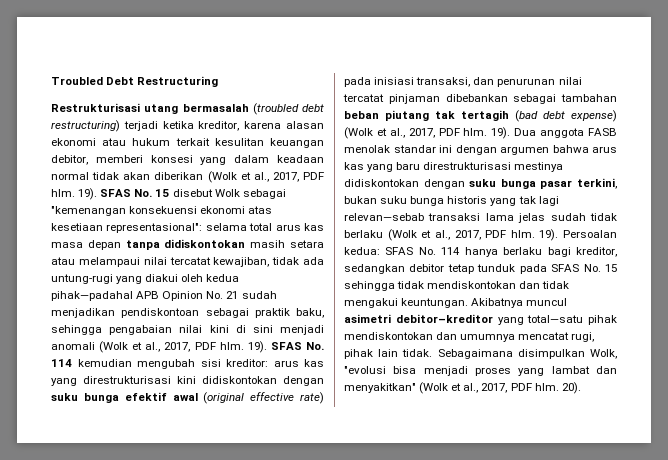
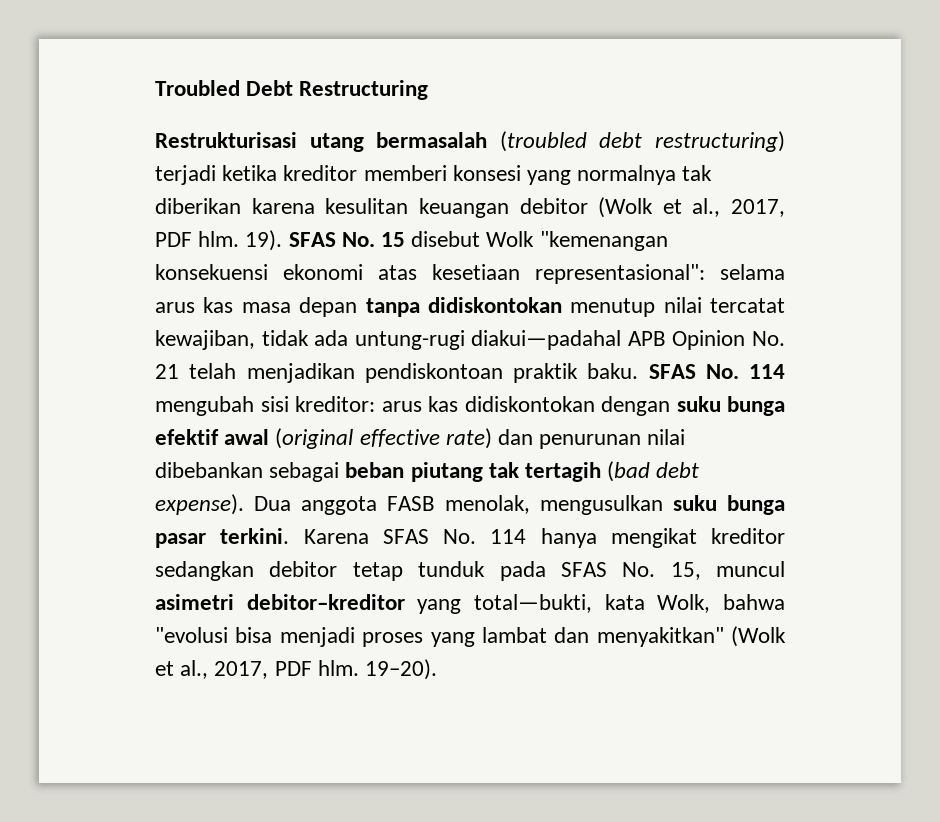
- Restrukturisasi utang bermasalah (troubled debt restructuring) terjadi ketika kreditor, karena alasan ekonomi atau hukum terkait kesulitan keuangan debitor, memberi konsesi yang dalam keadaan normal tidak akan diberikan (Wolk et al., 2017, PDF hlm.
+ Restrukturisasi utang bermasalah (troubled debt restructuring) terjadi ketika kreditor memberi konsesi yang normalnya tak diberikan karena kesulitan keuangan debitor (Wolk et al., 2017, PDF hlm.
- SFAS No. 15 disebut Wolk sebagai "kemenangan konsekuensi ekonomi atas kesetiaan representasional":
+ SFAS No. 15 disebut Wolk "kemenangan konsekuensi ekonomi atas kesetiaan representasional":
- selama total arus kas masa depan tanpa didiskontokan masih setara atau melampaui nilai tercatat kewajiban, tidak ada untung-rugi yang diakui oleh kedua pihak—padahal APB Opinion No. 21 sudah menjadikan pendiskontoan sebagai praktik baku, sehingga pengabaian nilai kini di sini menjadi anomali (Wolk et al., 2017, PDF hlm. 19). SFAS No. 114 kemudian mengubah sisi kreditor:
+ selama arus kas masa depan tanpa didiskontokan menutup nilai tercatat kewajiban, tidak ada untung-rugi diakui—padahal APB Opinion No. 21 telah menjadikan pendiskontoan praktik baku. SFAS No. 114 mengubah sisi kreditor:
- arus kas yang direstrukturisasi kini didiskontokan dengan suku bunga efektif awal (original effective rate) pada inisiasi transaksi, dan penurunan nilai tercatat pinjaman dibebankan sebagai tambahan beban piutang tak tertagih (bad debt expense) (Wolk et al., 2017, PDF hlm. 19). Dua anggota FASB menolak standar ini dengan argumen bahwa arus kas yang baru direstrukturisasi mestinya didiskontokan dengan suku bunga pasar terkini, bukan suku bunga historis yang tak lagi relevan—sebab transaksi lama jelas sudah tidak berlaku (Wolk et al., 2017, PDF hlm. 19). Persoalan kedua: SFAS No. 114 hanya berlaku bagi kreditor, sedangkan debitor tetap tunduk pada SFAS No. 15 sehingga tidak mendiskontokan dan tidak mengakui keuntungan. Akibatnya muncul asimetri debitor–kreditor yang total—satu pihak mendiskontokan dan umumnya mencatat rugi, pihak lain tidak. Sebagaimana disimpulkan Wolk, "evolusi bisa menjadi proses yang lambat dan menyakitkan" (Wolk et al., 2017, PDF hlm.
+ arus kas didiskontokan dengan suku bunga efektif awal (original effective rate) dan penurunan nilai dibebankan sebagai beban piutang tak tertagih (bad debt expense). Dua anggota FASB menolak, mengusulkan suku bunga pasar terkini. Karena SFAS No. 114 hanya mengikat kreditor sedangkan debitor tetap tunduk pada SFAS No. 15, muncul asimetri debitor–kreditor yang total—bukti, kata Wolk, bahwa "evolusi bisa menjadi proses yang lambat dan menyakitkan" (Wolk et al., 2017, PDF hlm.
- 20).
+ 19–20).

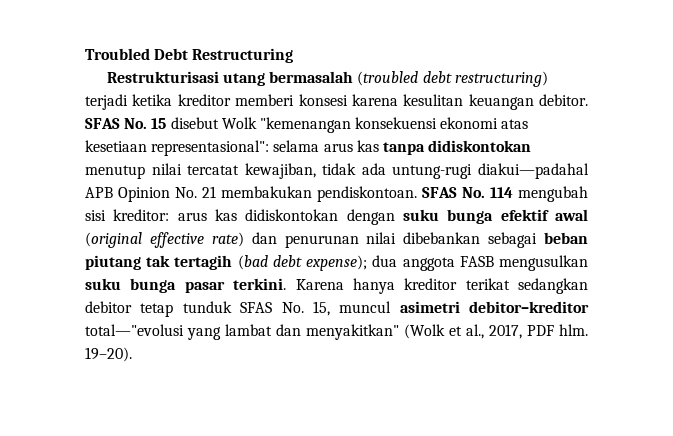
- Restrukturisasi utang bermasalah (troubled debt restructuring) terjadi ketika kreditor memberi konsesi yang normalnya tak diberikan karena kesulitan keuangan debitor (Wolk et al., 2017, PDF hlm. 19).
+ Restrukturisasi utang bermasalah (troubled debt restructuring) terjadi ketika kreditor memberi konsesi karena kesulitan keuangan debitor.
- SFAS No. 15 disebut Wolk "kemenangan konsekuensi ekonomi atas kesetiaan representasional": selama arus kas masa depan tanpa didiskontokan menutup nilai tercatat kewajiban, tidak ada untung-rugi diakui—padahal APB Opinion No. 21 telah menjadikan pendiskontoan praktik baku.
+ SFAS No. 15 disebut Wolk "kemenangan konsekuensi ekonomi atas kesetiaan representasional": selama arus kas tanpa didiskontokan menutup nilai tercatat kewajiban, tidak ada untung-rugi diakui—padahal APB Opinion No. 21 membakukan pendiskontoan.
- SFAS No. 114 mengubah sisi kreditor: arus kas didiskontokan dengan suku bunga efektif awal (original effective rate) dan penurunan nilai dibebankan sebagai beban piutang tak tertagih (bad debt expense). Dua anggota FASB menolak, mengusulkan suku bunga pasar terkini.
+ SFAS No. 114 mengubah sisi kreditor: arus kas didiskontokan dengan suku bunga efektif awal (original effective rate) dan penurunan nilai dibebankan sebagai beban piutang tak tertagih (bad debt expense); dua anggota FASB mengusulkan suku bunga pasar terkini.
- Karena SFAS No. 114 hanya mengikat kreditor sedangkan debitor tetap tunduk pada SFAS No. 15, muncul asimetri debitor–kreditor yang total—bukti, kata Wolk, bahwa "evolusi bisa menjadi proses yang lambat dan menyakitkan" (Wolk et al., 2017, PDF hlm.
+ Karena hanya kreditor terikat sedangkan debitor tetap tunduk SFAS No. 15, muncul asimetri debitor–kreditor total—"evolusi yang lambat dan menyakitkan" (Wolk et al., 2017, PDF hlm.

